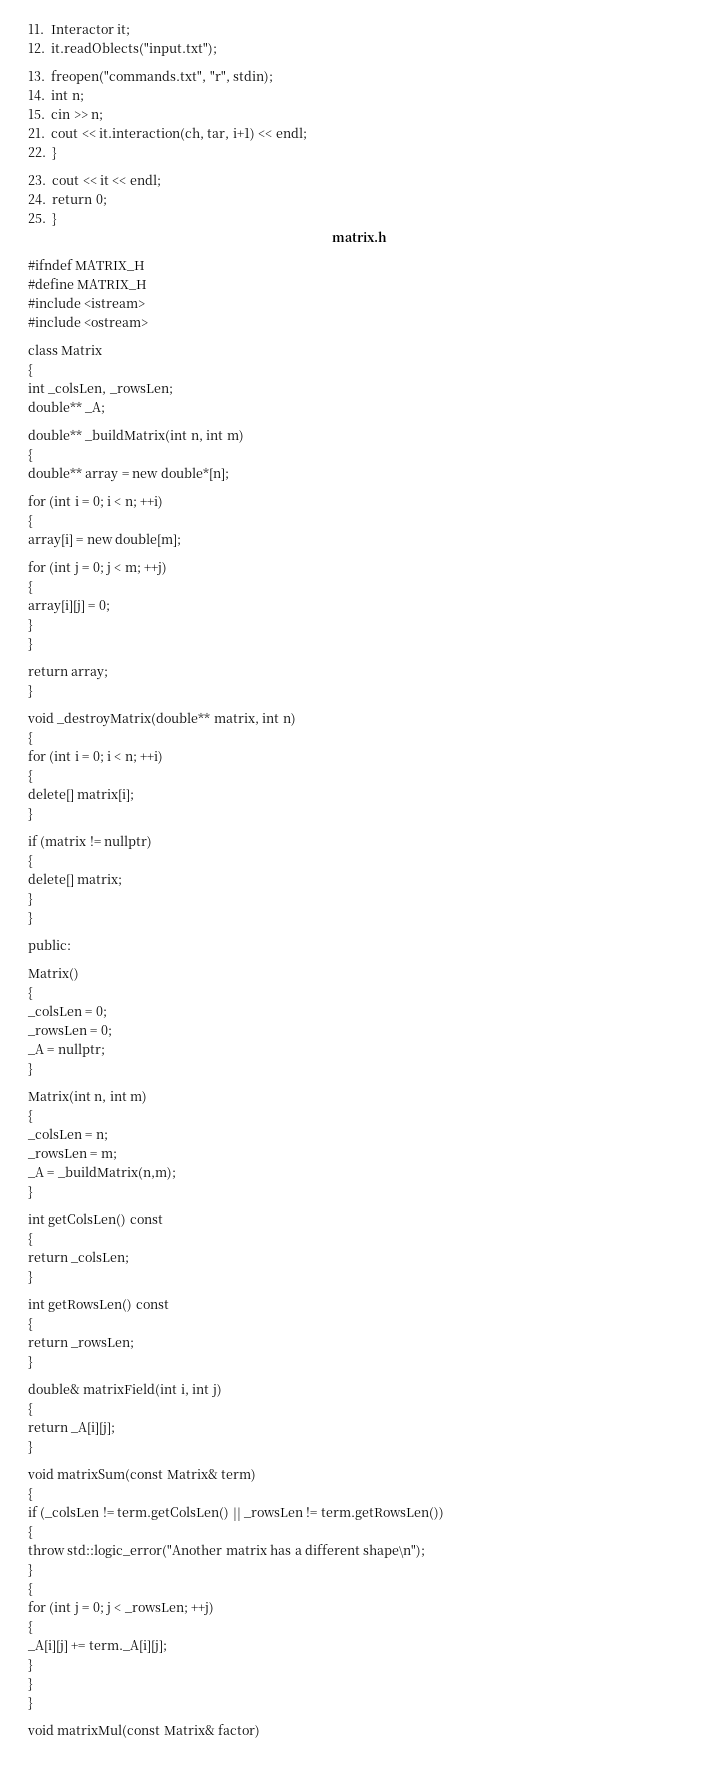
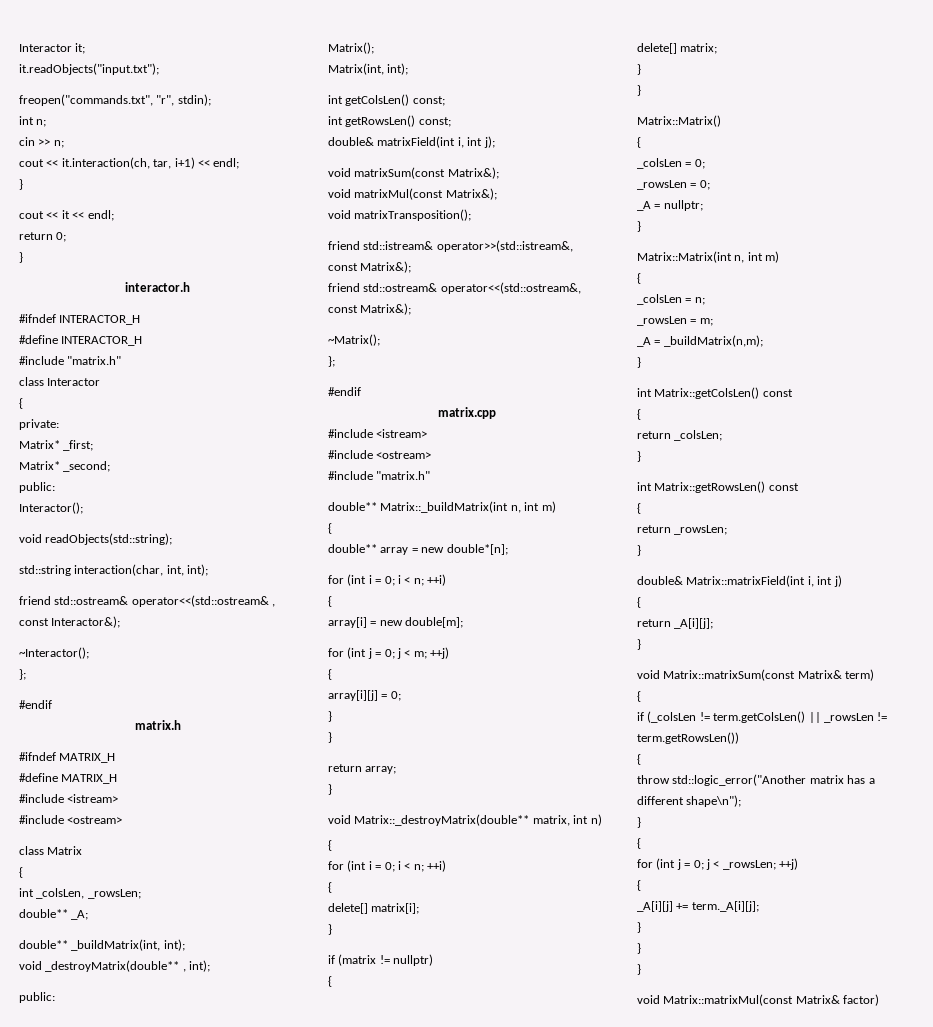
- 11. Interactor it;
+ Interactor it;
- 12. it.readOblects("input.txt");
- 13. freopen("commands.txt", "r", stdin);
+ it.readObjects("input.txt");
+ freopen("commands.txt", "r", stdin);
- 14. int n;
+ int n;
- 15. cin >> n;
+ cin >> n;
- 21. cout << it.interaction(ch, tar, i+1) << endl;
- 22. }
- 23. cout << it << endl;
+ cout << it.interaction(ch, tar, i+1) << endl;
+ }
+ cout << it << endl;
- 24. return 0;
- 25. }
+ return 0;
+ }
+ interactor.h
+ #ifndef INTERACTOR_H
+ #define INTERACTOR_H
+ #include "matrix.h"
+ class Interactor
+ {
+ private:
+ Matrix* _first;
+ Matrix* _second;
+ public:
+ Interactor();
+ void readObjects(std::string);
+ std::string interaction(char, int, int);
+ friend std::ostream& operator<<(std::ostream& , const Interactor&);
+ ~Interactor();
+ };
+ #endif
- double** _buildMatrix(int n, int m)
+ double** _buildMatrix(int, int);
+ void _destroyMatrix(double** , int);
+ public:
+ Matrix();
+ Matrix(int, int);
+ int getColsLen() const;
+ int getRowsLen() const;
+ double& matrixField(int i, int j);
+ void matrixSum(const Matrix&);
+ void matrixMul(const Matrix&);
+ void matrixTransposition();
+ friend std::istream& operator>>(std::istream&, const Matrix&);
+ friend std::ostream& operator<<(std::ostream&, const Matrix&);
+ ~Matrix();
+ };
+ #endif
+ matrix.cpp
+ #include <istream>
+ #include <ostream>
+ #include "matrix.h"
+ double** Matrix::_buildMatrix(int n, int m)
- void _destroyMatrix(double** matrix, int n)
+ void Matrix::_destroyMatrix(double** matrix, int n)
- public:
- Matrix()
+ Matrix::Matrix()
- Matrix(int n, int m)
+ Matrix::Matrix(int n, int m)
- int getColsLen() const
+ int Matrix::getColsLen() const
- int getRowsLen() const
+ int Matrix::getRowsLen() const
- double& matrixField(int i, int j)
+ double& Matrix::matrixField(int i, int j)
- void matrixSum(const Matrix& term)
+ void Matrix::matrixSum(const Matrix& term)
- void matrixMul(const Matrix& factor)
+ void Matrix::matrixMul(const Matrix& factor)

